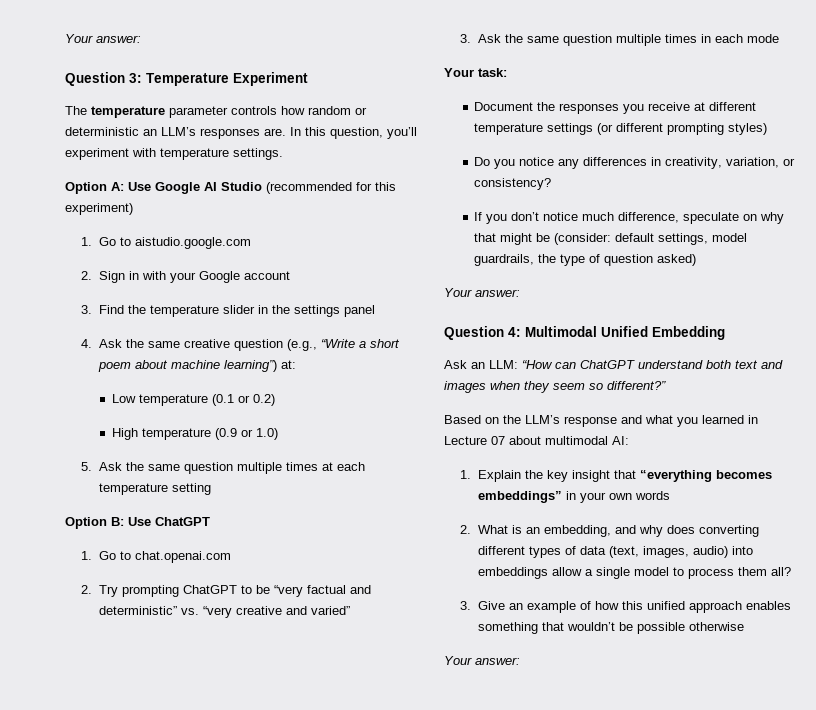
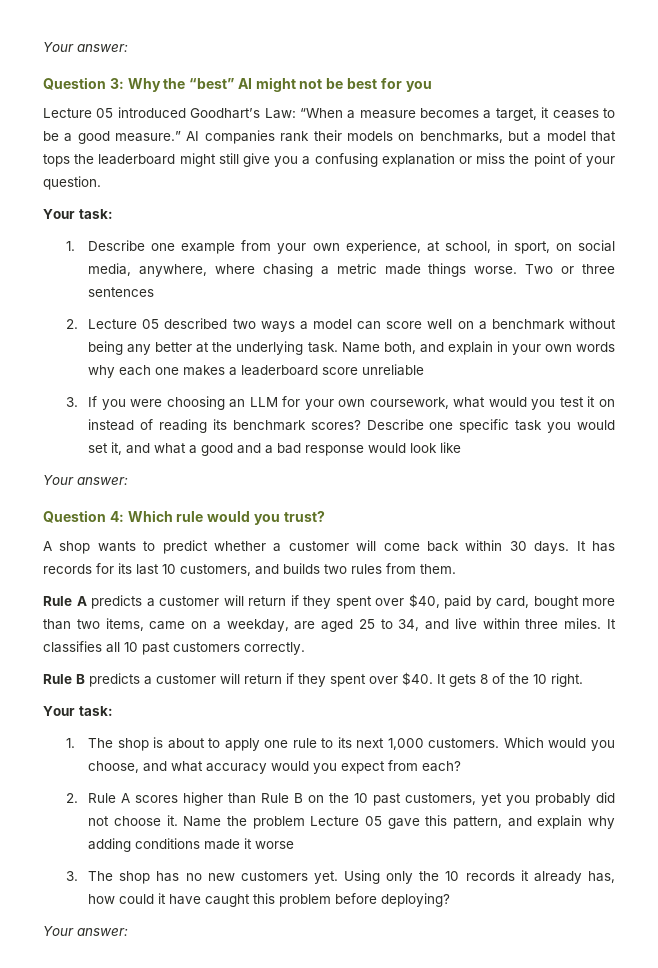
- Question 3: Temperature Experiment
- The temperature parameter controls how random or deterministic an LLM’s responses are. In this question, you’ll experiment with temperature settings.
- Option A: Use Google AI Studio (recommended for this experiment)
- 1. Go to aistudio.google.com
- 2. Sign in with your Google account
- 3. Find the temperature slider in the settings panel
- 4. Ask the same creative question (e.g., “Write a short poem about machine learning”) at:
- Low temperature (0.1 or 0.2)
- High temperature (0.9 or 1.0)
- 5. Ask the same question multiple times at each temperature setting
- Option B: Use ChatGPT
- 1. Go to chat.openai.com
- 2. Try prompting ChatGPT to be “very factual and deterministic” vs. “very creative and varied”
- 3. Ask the same question multiple times in each mode
+ Question 3: Why the “best” AI might not be best for you
+ Lecture 05 introduced Goodhart’s Law: “When a measure becomes a target, it ceases to be a good measure.” AI companies rank their models on benchmarks, but a model that tops the leaderboard might still give you a confusing explanation or miss the point of your question.
  Your task:
- Document the responses you receive at different temperature settings (or different prompting styles)
- Do you notice any differences in creativity, variation, or consistency?
- If you don’t notice much difference, speculate on why that might be (consider: default settings, model guardrails, the type of question asked)
+ 1. Describe one example from your own experience, at school, in sport, on social media, anywhere, where chasing a metric made things worse. Two or three sentences
+ 2. Lecture 05 described two ways a model can score well on a benchmark without being any better at the underlying task. Name both, and explain in your own words why each one makes a leaderboard score unreliable
+ 3. If you were choosing an LLM for your own coursework, what would you test it on instead of reading its benchmark scores? Describe one specific task you would set it, and what a good and a bad response would look like
  Your answer:
- Question 4: Multimodal Unified Embedding
- Ask an LLM: “How can ChatGPT understand both text and images when they seem so different?”
- Based on the LLM’s response and what you learned in Lecture 07 about multimodal AI:
- 1. Explain the key insight that “everything becomes embeddings” in your own words
- 2. What is an embedding, and why does converting different types of data (text, images, audio) into embeddings allow a single model to process them all?
- 3. Give an example of how this unified approach enables something that wouldn’t be possible otherwise
+ Question 4: Which rule would you trust?
+ A shop wants to predict whether a customer will come back within 30 days. It has records for its last 10 customers, and builds two rules from them.
+ Rule A predicts a customer will return if they spent over $40, paid by card, bought more than two items, came on a weekday, are aged 25 to 34, and live within three miles. It classifies all 10 past customers correctly.
+ Rule B predicts a customer will return if they spent over $40. It gets 8 of the 10 right.
+ Your task:
+ 1. The shop is about to apply one rule to its next 1,000 customers. Which would you choose, and what accuracy would you expect from each?
+ 2. Rule A scores higher than Rule B on the 10 past customers, yet you probably did not choose it. Name the problem Lecture 05 gave this pattern, and explain why adding conditions made it worse
+ 3. The shop has no new customers yet. Using only the 10 records it already has, how could it have caught this problem before deploying?

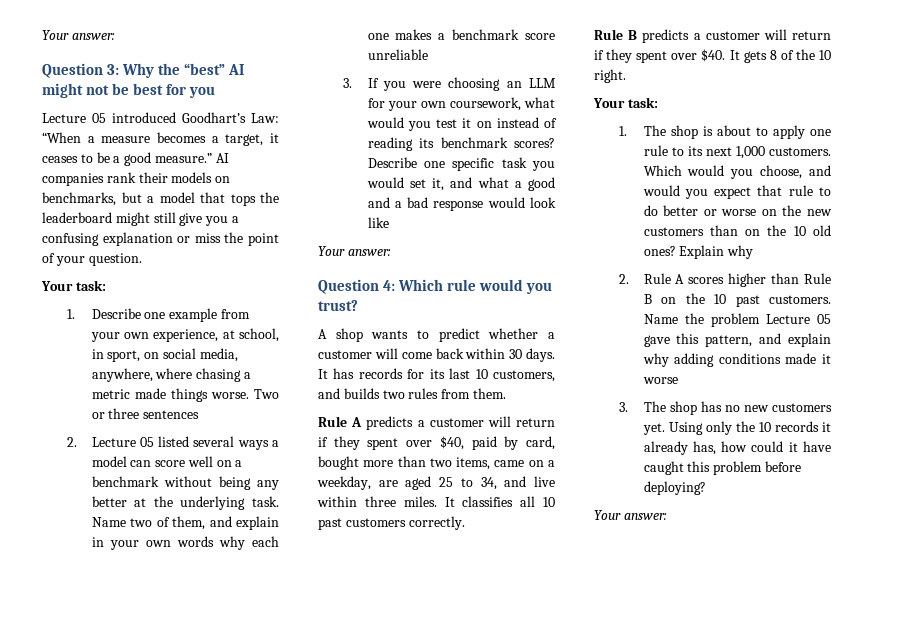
- 2. Lecture 05 described two ways a model can score well on a benchmark without being any better at the underlying task.
+ 2. Lecture 05 listed several ways a model can score well on a benchmark without being any better at the underlying task.
- Name both, and explain in your own words why each one makes a leaderboard score unreliable
+ Name two of them, and explain in your own words why each one makes a benchmark score unreliable
- Which would you choose, and what accuracy would you expect from each?
+ Which would you choose, and would you expect that rule to do better or worse on the new customers than on the 10 old ones? Explain why
- 2. Rule A scores higher than Rule B on the 10 past customers, yet you probably did not choose it.
+ 2. Rule A scores higher than Rule B on the 10 past customers.

